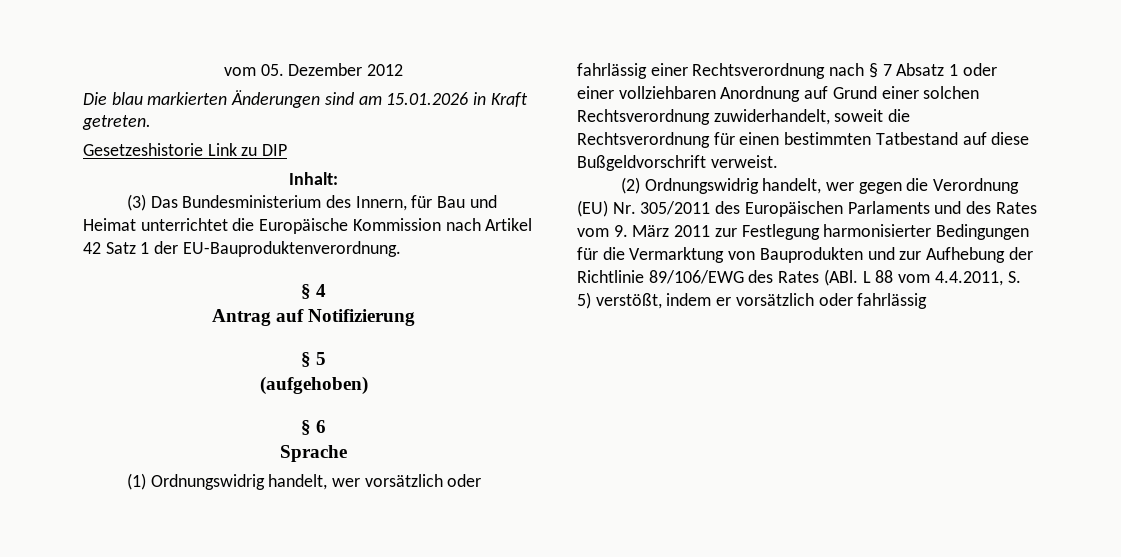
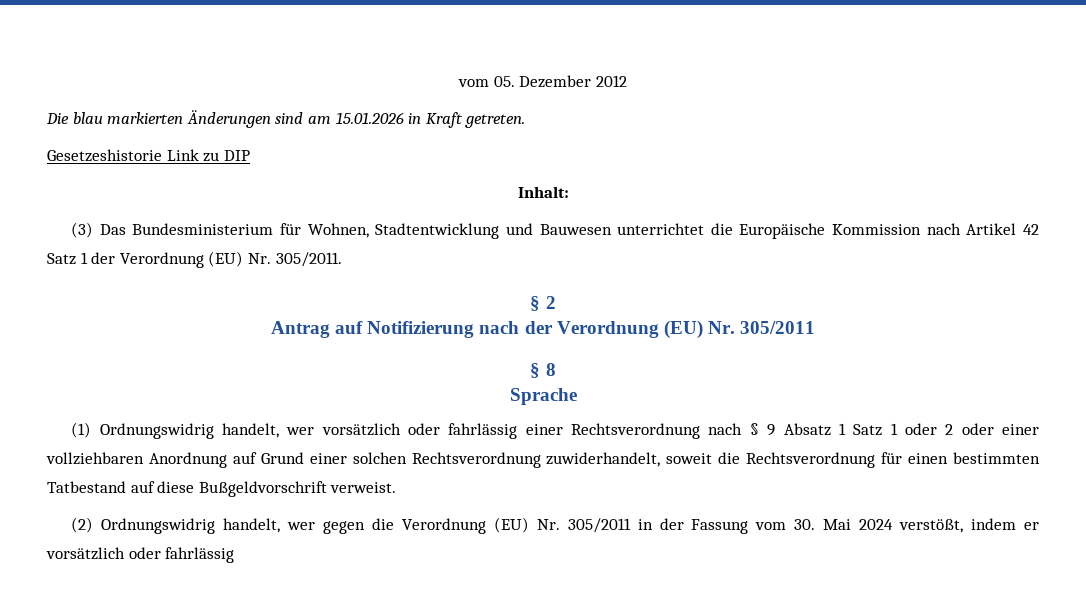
- (3) Das Bundesministerium des Innern, für Bau und Heimat unterrichtet die Europäische Kommission nach Artikel 42 Satz 1 der EU-Bauproduktenverordnung.
- § 4
+ (3) Das Bundesministerium für Wohnen, Stadtentwicklung und Bauwesen unterrichtet die Europäische Kommission nach Artikel 42 Satz 1 der Verordnung (EU) Nr. 305/2011.
+ § 2
- Antrag auf Notifizierung
- § 5
- (aufgehoben)
- § 6
+ Antrag auf Notifizierung nach der Verordnung (EU) Nr. 305/2011
+ § 8
- (1) Ordnungswidrig handelt, wer vorsätzlich oder fahrlässig einer Rechtsverordnung nach § 7 Absatz 1 oder einer vollziehbaren Anordnung auf Grund einer solchen Rechtsverordnung zuwiderhandelt, soweit die Rechtsverordnung für einen bestimmten Tatbestand auf diese Bußgeldvorschrift verweist.
+ (1) Ordnungswidrig handelt, wer vorsätzlich oder fahrlässig einer Rechtsverordnung nach § 9 Absatz 1 Satz 1 oder 2 oder einer vollziehbaren Anordnung auf Grund einer solchen Rechtsverordnung zuwiderhandelt, soweit die Rechtsverordnung für einen bestimmten Tatbestand auf diese Bußgeldvorschrift verweist.
- (2) Ordnungswidrig handelt, wer gegen die Verordnung (EU) Nr. 305/2011 des Europäischen Parlaments und des Rates vom 9. März 2011 zur Festlegung harmonisierter Bedingungen für die Vermarktung von Bauprodukten und zur Aufhebung der Richtlinie 89/106/EWG des Rates (ABl. L 88 vom 4.4.2011, S. 5) verstößt, indem er vorsätzlich oder fahrlässig
+ (2) Ordnungswidrig handelt, wer gegen die Verordnung (EU) Nr. 305/2011 in der Fassung vom 30. Mai 2024 verstößt, indem er vorsätzlich oder fahrlässig

